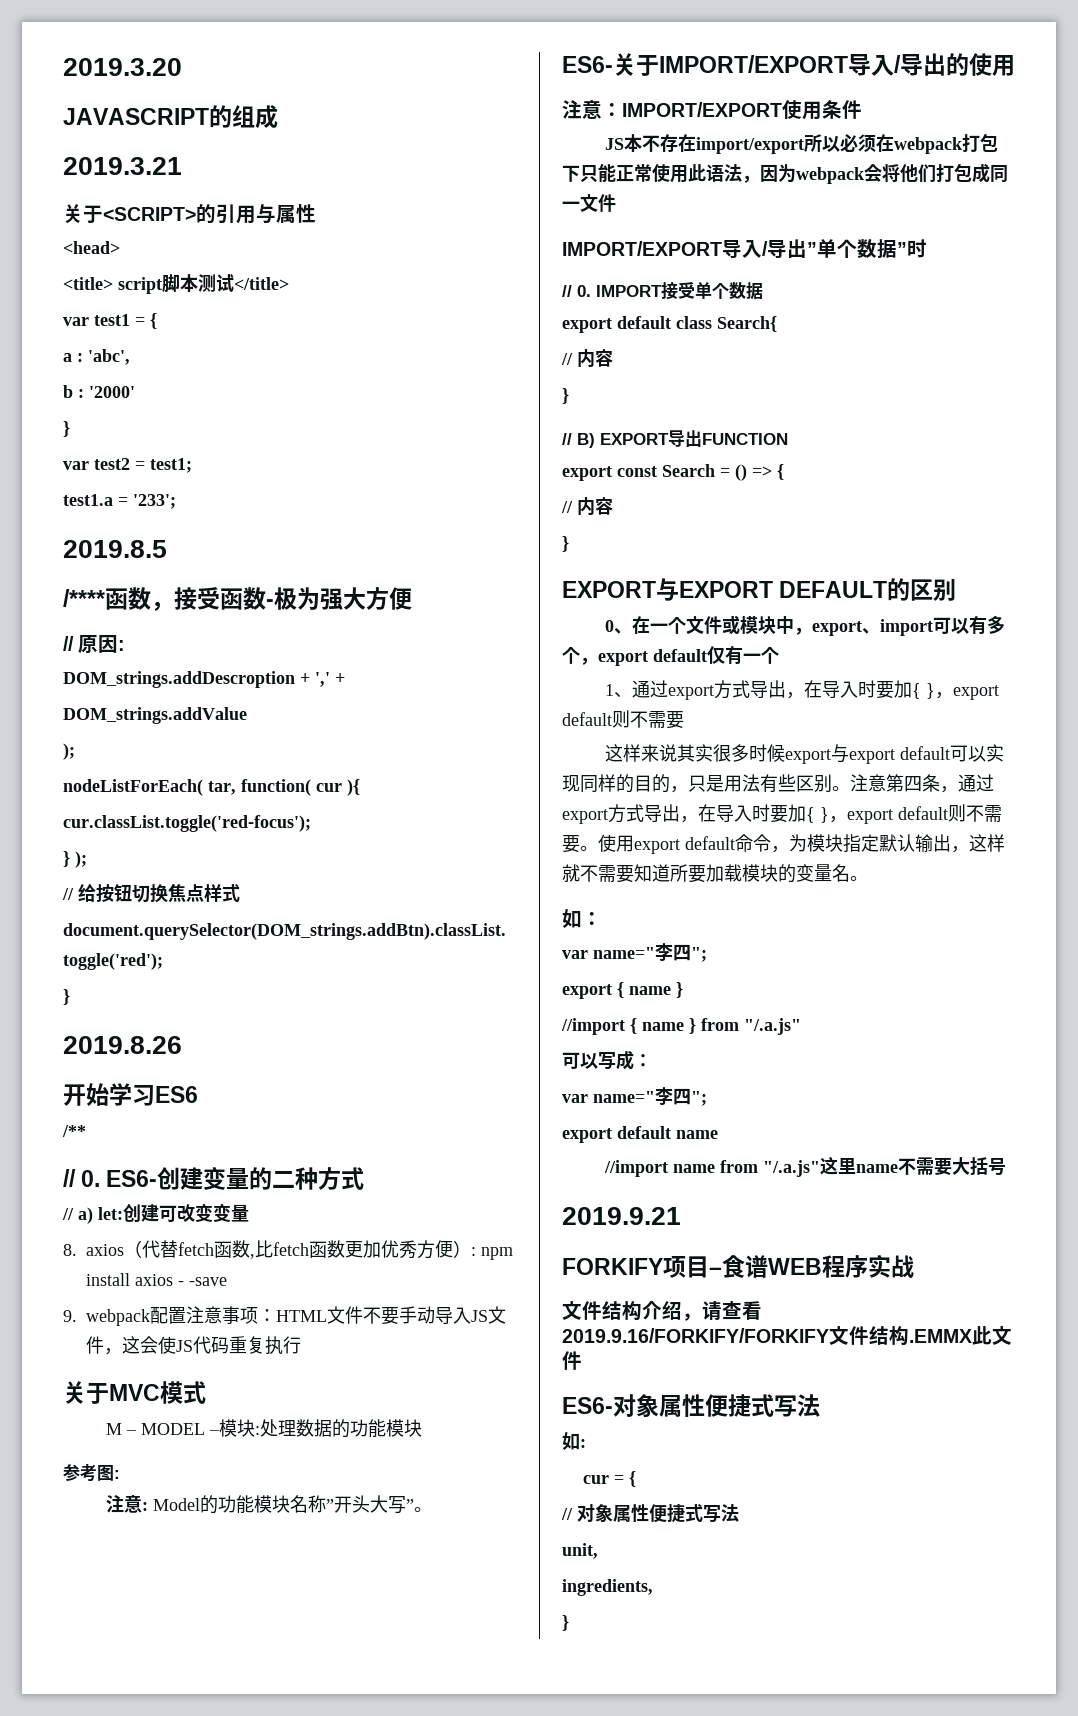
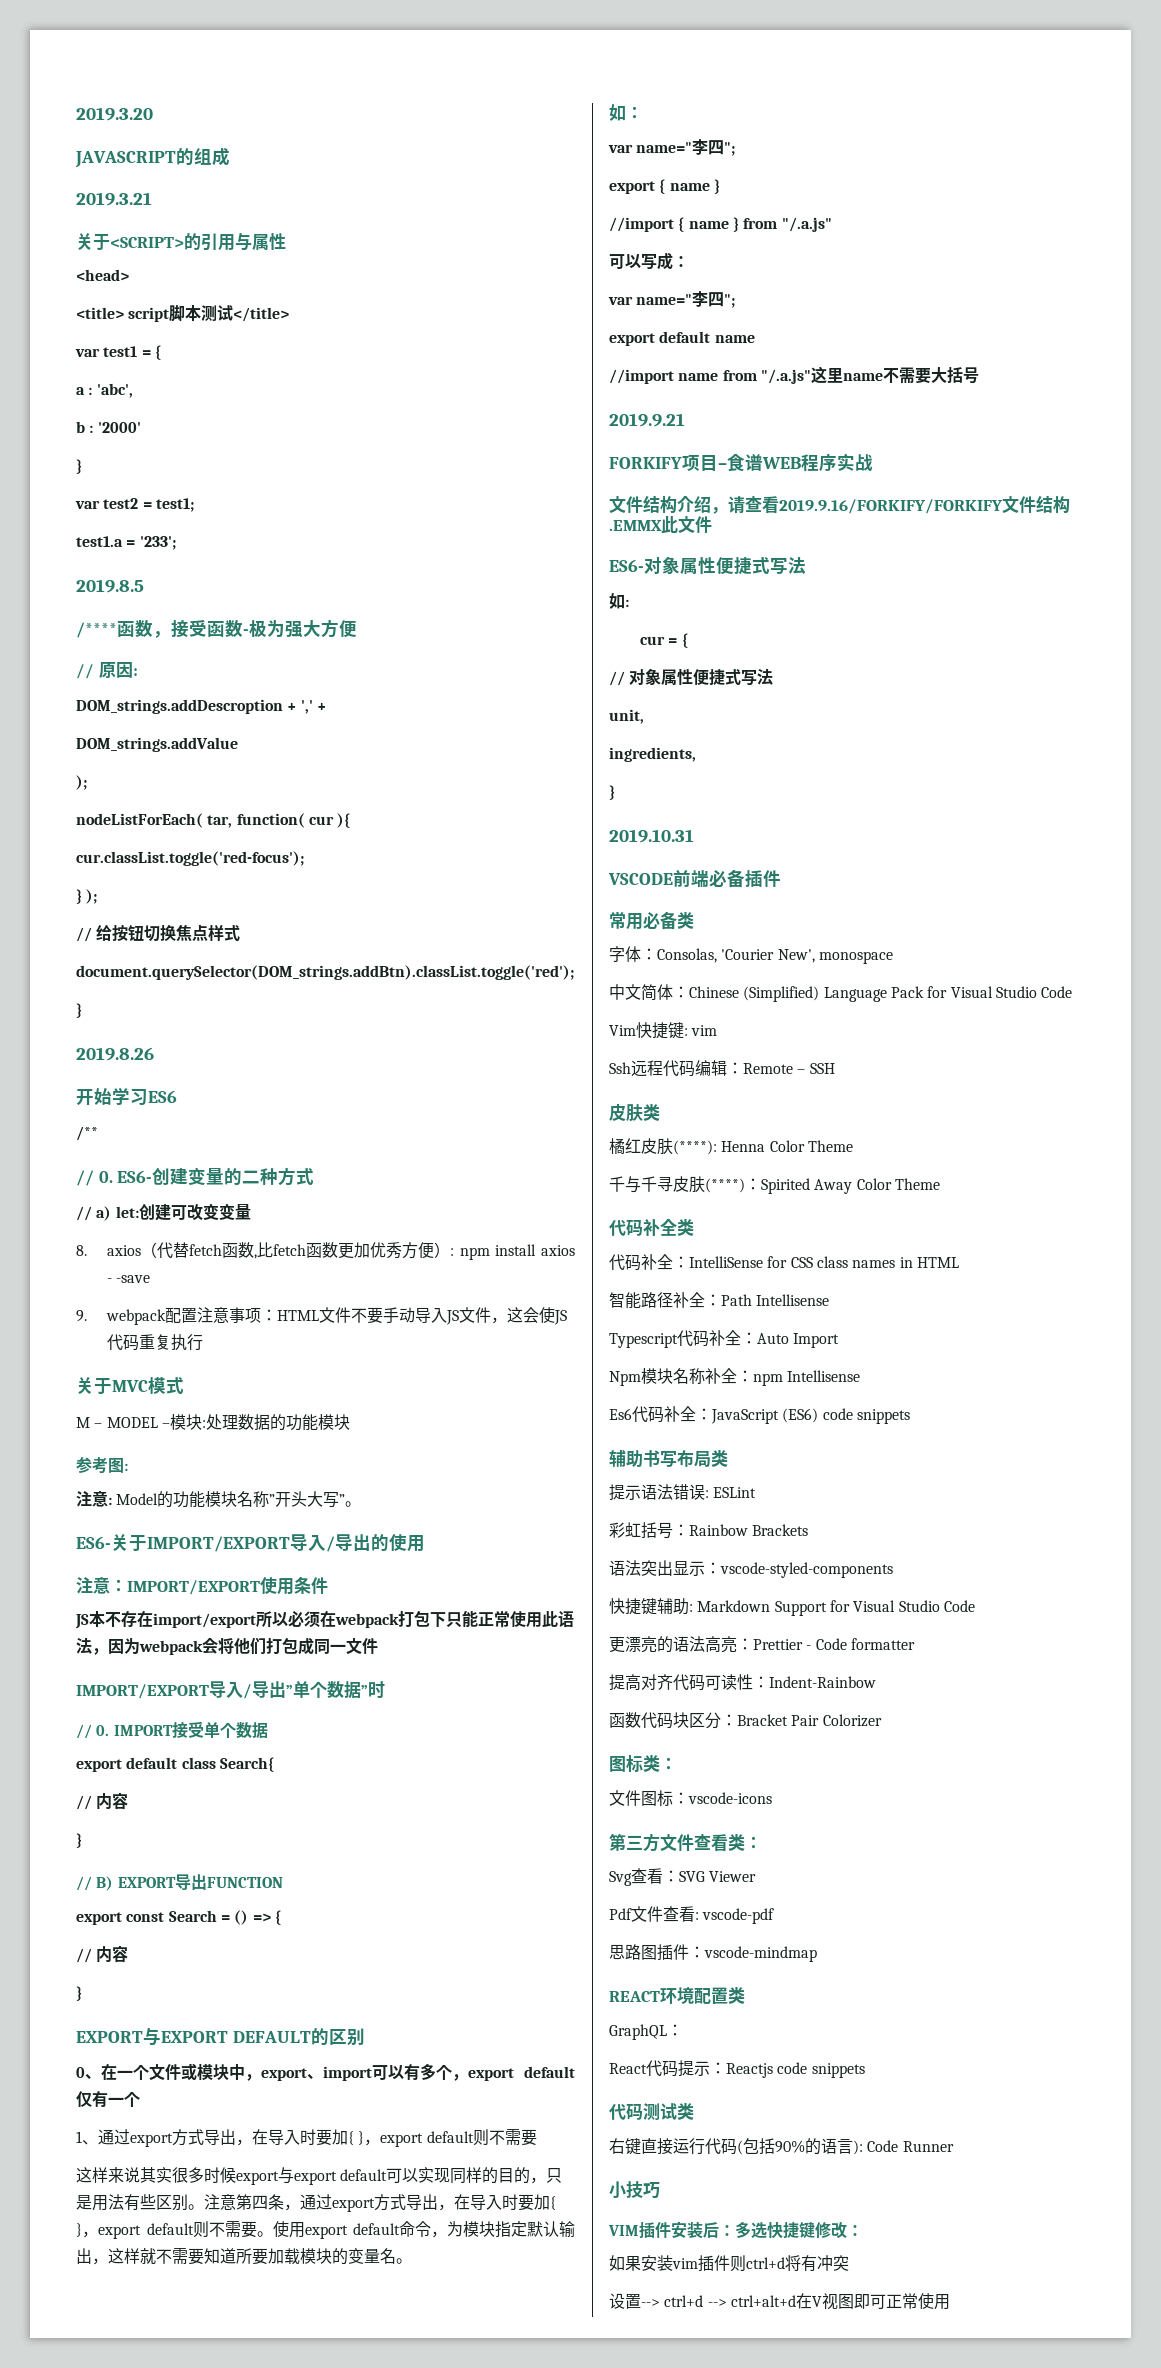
+ 2019.10.31
+ VSCODE前端必备插件
+ 常用必备类
+ 字体：Consolas, 'Courier New', monospace
+ 中文简体：Chinese (Simplified) Language Pack for Visual Studio Code
+ Vim快捷键: vim
+ Ssh远程代码编辑：Remote – SSH
+ 皮肤类
+ 橘红皮肤(****): Henna Color Theme
+ 千与千寻皮肤(****)：Spirited Away Color Theme
+ 代码补全类
+ 代码补全：IntelliSense for CSS class names in HTML
+ 智能路径补全：Path Intellisense
+ Typescript代码补全：Auto Import
+ Npm模块名称补全：npm Intellisense
+ Es6代码补全：JavaScript (ES6) code snippets
+ 辅助书写布局类
+ 提示语法错误: ESLint
+ 彩虹括号：Rainbow Brackets
+ 语法突出显示：vscode-styled-components
+ 快捷键辅助: Markdown Support for Visual Studio Code
+ 更漂亮的语法高亮：Prettier - Code formatter
+ 提高对齐代码可读性：Indent-Rainbow
+ 函数代码块区分：Bracket Pair Colorizer
+ 图标类：
+ 文件图标：vscode-icons
+ 第三方文件查看类：
+ Svg查看：SVG Viewer
+ Pdf文件查看: vscode-pdf
+ 思路图插件：vscode-mindmap
+ REACT环境配置类
+ GraphQL：
+ React代码提示：Reactjs code snippets
+ 代码测试类
+ 右键直接运行代码(包括90%的语言): Code Runner
+ 小技巧
+ VIM插件安装后：多选快捷键修改：
+ 如果安装vim插件则ctrl+d将有冲突
+ 设置--> ctrl+d --> ctrl+alt+d在V视图即可正常使用

